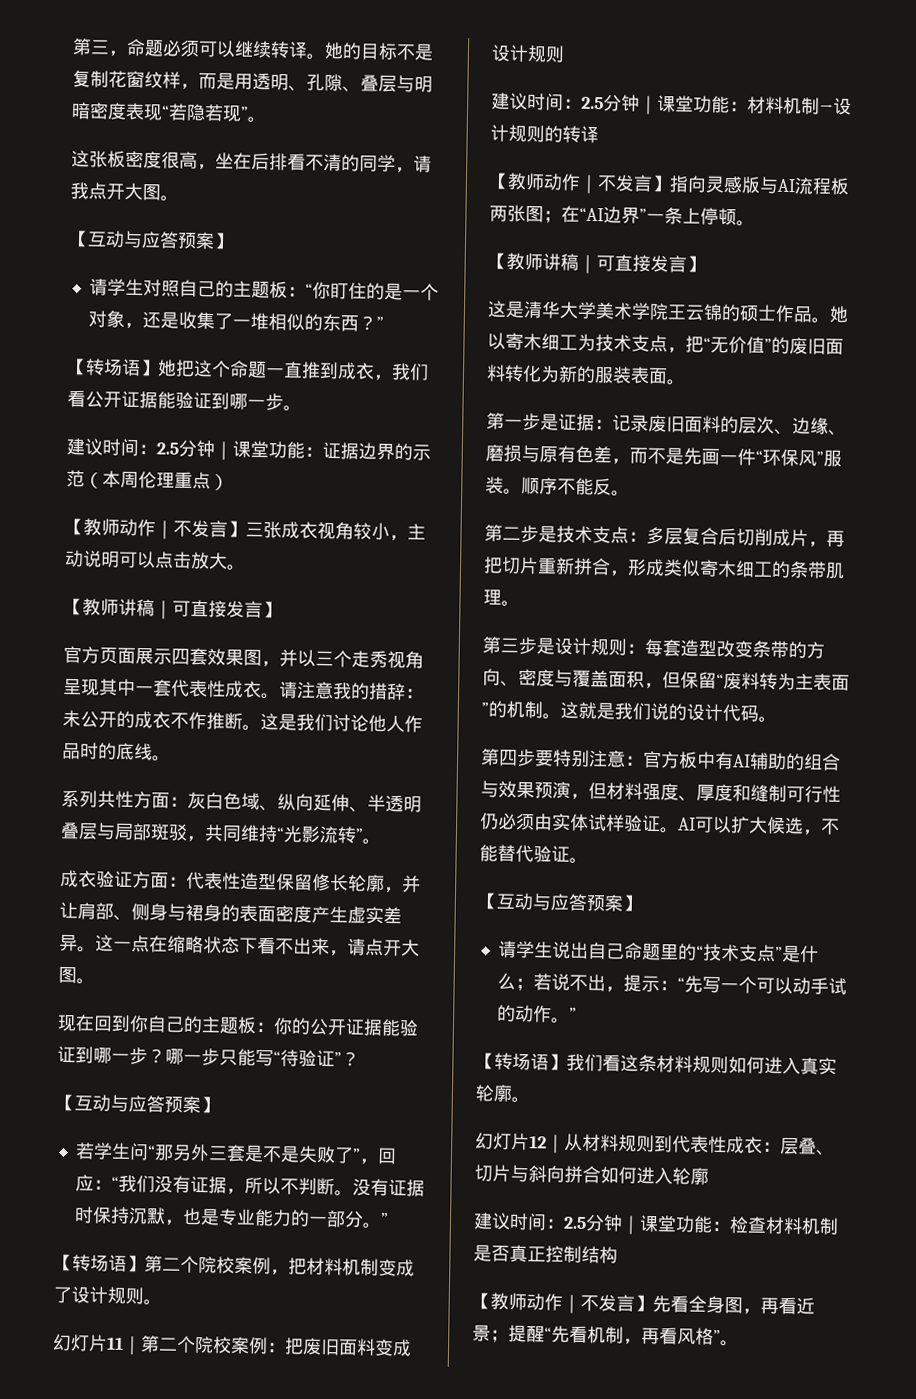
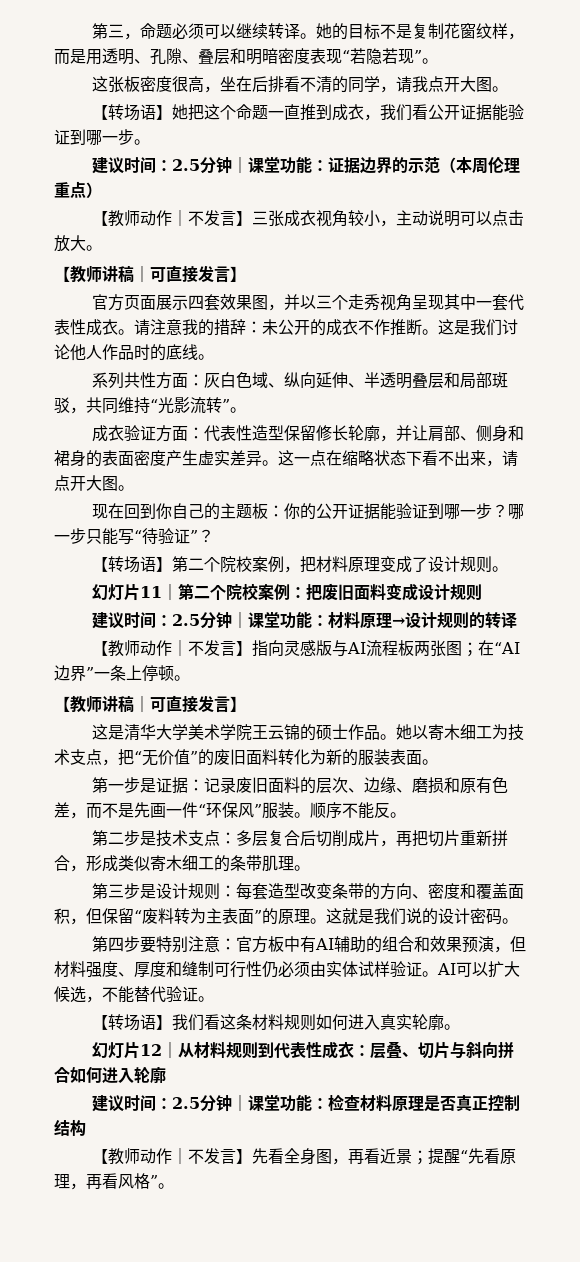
- 她的目标不是复制花窗纹样，而是用透明、孔隙、叠层与明暗密度表现“若隐若现”。
+ 她的目标不是复制花窗纹样，而是用透明、孔隙、叠层和明暗密度表现“若隐若现”。
  这张板密度很高，坐在后排看不清的同学，请我点开大图。
- 【互动与应答预案】
- 请学生对照自己的主题板：“你盯住的是一个对象，还是收集了一堆相似的东西？”
- 系列共性方面：灰白色域、纵向延伸、半透明叠层与局部斑驳，共同维持“光影流转”。
+ 系列共性方面：灰白色域、纵向延伸、半透明叠层和局部斑驳，共同维持“光影流转”。
- 成衣验证方面：代表性造型保留修长轮廓，并让肩部、侧身与裙身的表面密度产生虚实差异。
+ 成衣验证方面：代表性造型保留修长轮廓，并让肩部、侧身和裙身的表面密度产生虚实差异。
  哪一步只能写“待验证”？
- 【互动与应答预案】
- 若学生问“那另外三套是不是失败了”，回应：“我们没有证据，所以不判断。没有证据时保持沉默，也是专业能力的一部分。”
- 【转场语】第二个院校案例，把材料机制变成了设计规则。
+ 【转场语】第二个院校案例，把材料原理变成了设计规则。
- 建议时间：2.5分钟｜课堂功能：材料机制→设计规则的转译
+ 建议时间：2.5分钟｜课堂功能：材料原理→设计规则的转译
- 第一步是证据：记录废旧面料的层次、边缘、磨损与原有色差，而不是先画一件“环保风”服装。
+ 第一步是证据：记录废旧面料的层次、边缘、磨损和原有色差，而不是先画一件“环保风”服装。
- 第三步是设计规则：每套造型改变条带的方向、密度与覆盖面积，但保留“废料转为主表面”的机制。
+ 第三步是设计规则：每套造型改变条带的方向、密度和覆盖面积，但保留“废料转为主表面”的原理。
- 这就是我们说的设计代码。
+ 这就是我们说的设计密码。
- 第四步要特别注意：官方板中有AI辅助的组合与效果预演，但材料强度、厚度和缝制可行性仍必须由实体试样验证。
+ 第四步要特别注意：官方板中有AI辅助的组合和效果预演，但材料强度、厚度和缝制可行性仍必须由实体试样验证。
  AI可以扩大候选，不能替代验证。
- 【互动与应答预案】
- 请学生说出自己命题里的“技术支点”是什么；若说不出，提示：“先写一个可以动手试的动作。”
- 建议时间：2.5分钟｜课堂功能：检查材料机制是否真正控制结构
+ 建议时间：2.5分钟｜课堂功能：检查材料原理是否真正控制结构
- 【教师动作｜不发言】先看全身图，再看近景；提醒“先看机制，再看风格”。
+ 【教师动作｜不发言】先看全身图，再看近景；提醒“先看原理，再看风格”。

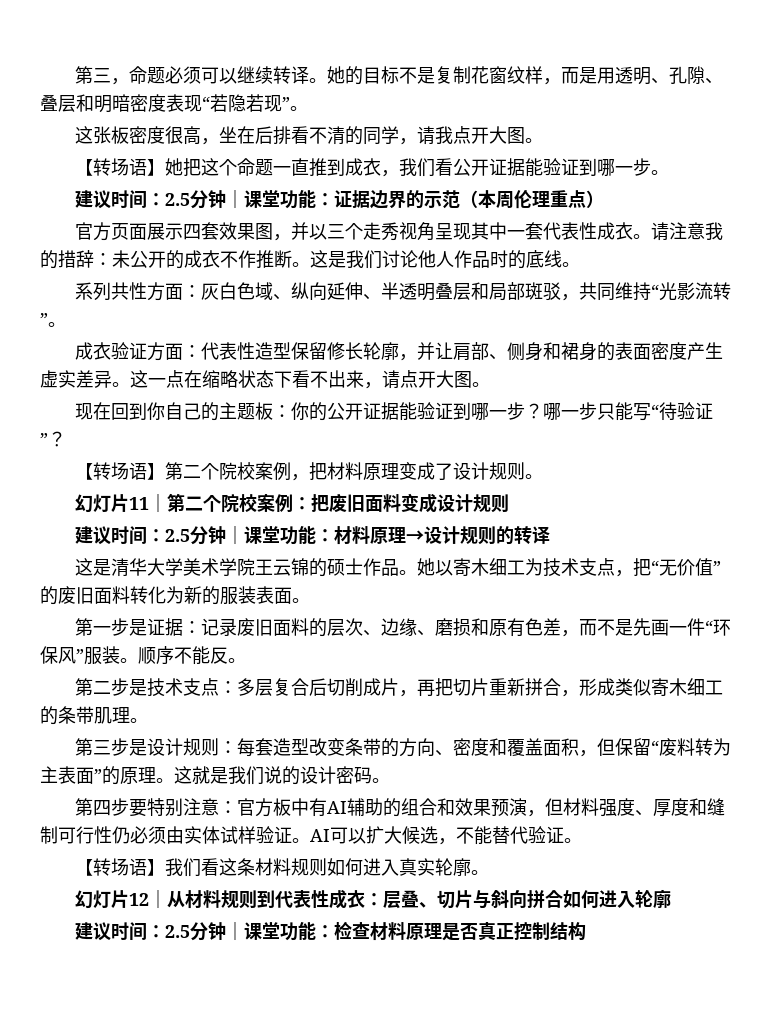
- 【教师动作｜不发言】三张成衣视角较小，主动说明可以点击放大。
- 【教师讲稿｜可直接发言】
- 【教师动作｜不发言】指向灵感版与AI流程板两张图；在“AI边界”一条上停顿。
- 【教师讲稿｜可直接发言】
- 【教师动作｜不发言】先看全身图，再看近景；提醒“先看原理，再看风格”。

